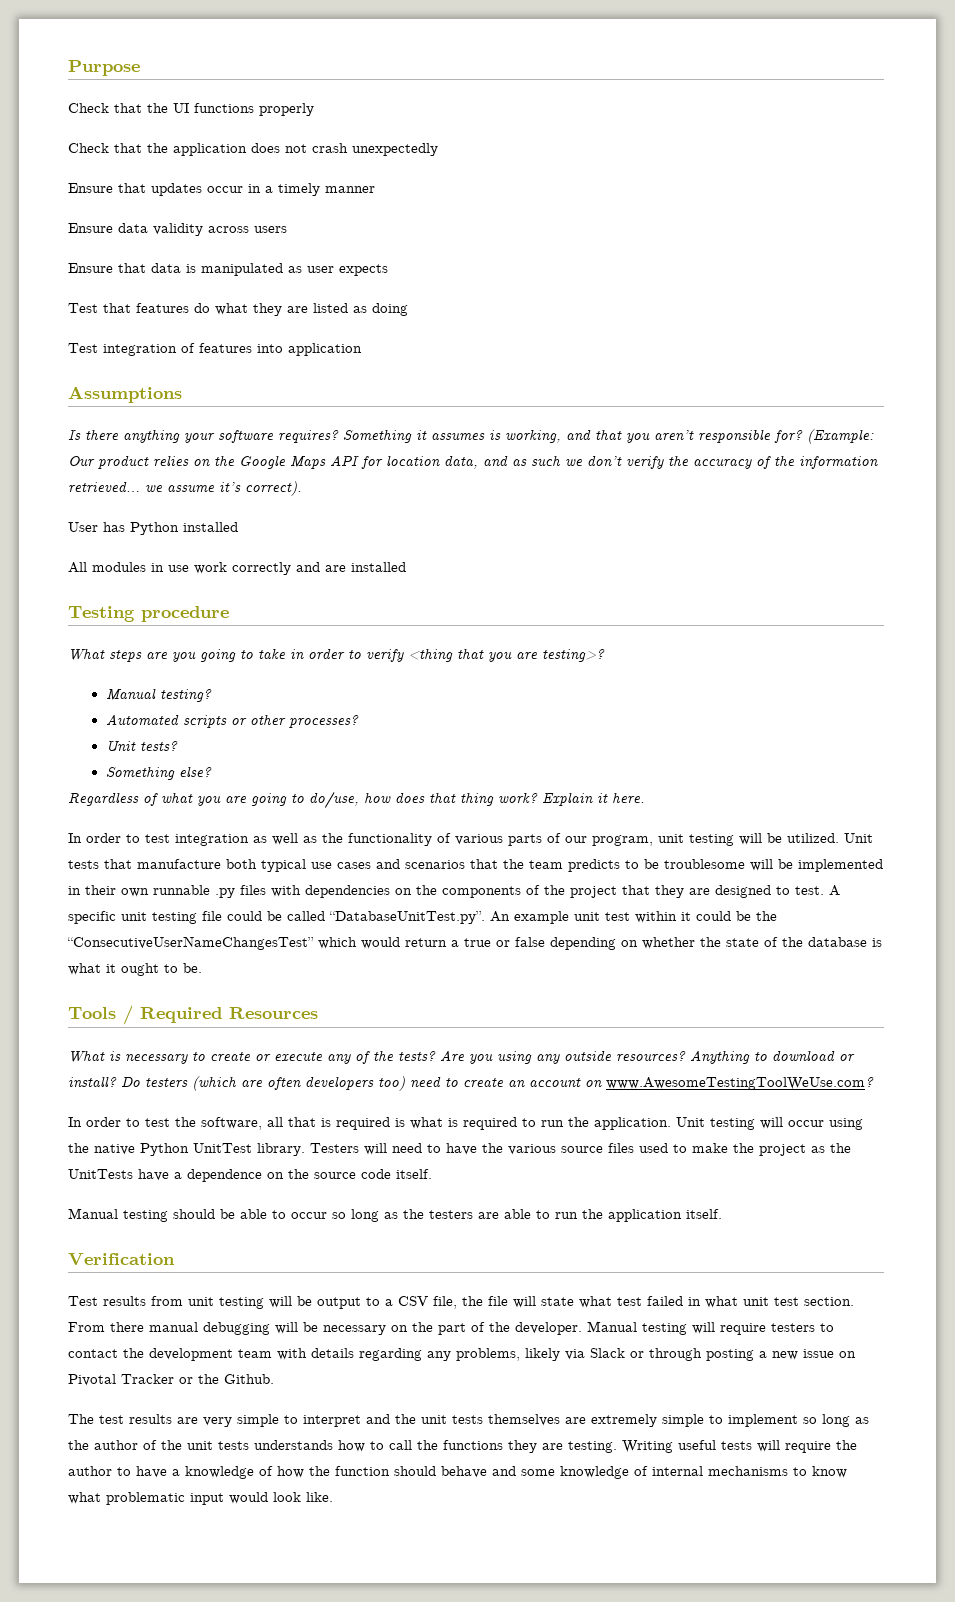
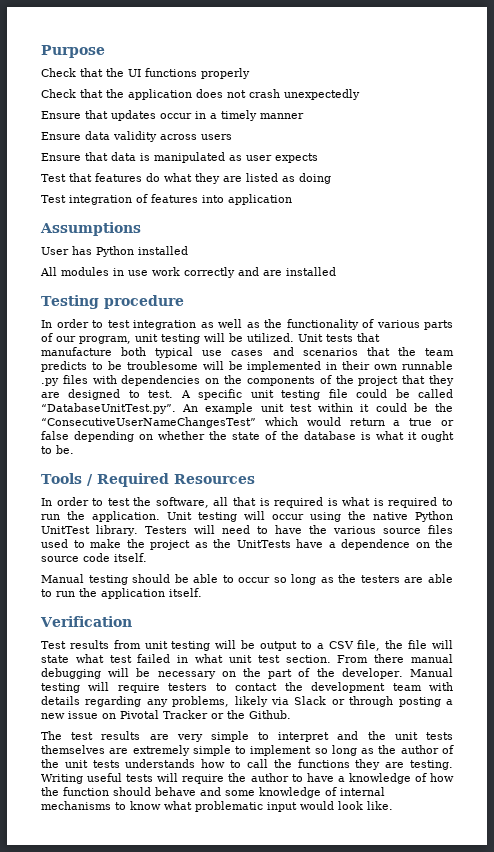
- Is there anything your software requires? Something it assumes is working, and that you aren’t responsible for? (Example: Our product relies on the Google Maps API for location data, and as such we don’t verify the accuracy of the information retrieved… we assume it’s correct).
- What steps are you going to take in order to verify <thing that you are testing>?
- Manual testing?
- Automated scripts or other processes?
- Unit tests?
- Something else?
- Regardless of what you are going to do/use, how does that thing work? Explain it here.
- What is necessary to create or execute any of the tests? Are you using any outside resources? Anything to download or install? Do testers (which are often developers too) need to create an account on www.AwesomeTestingToolWeUse.com?

